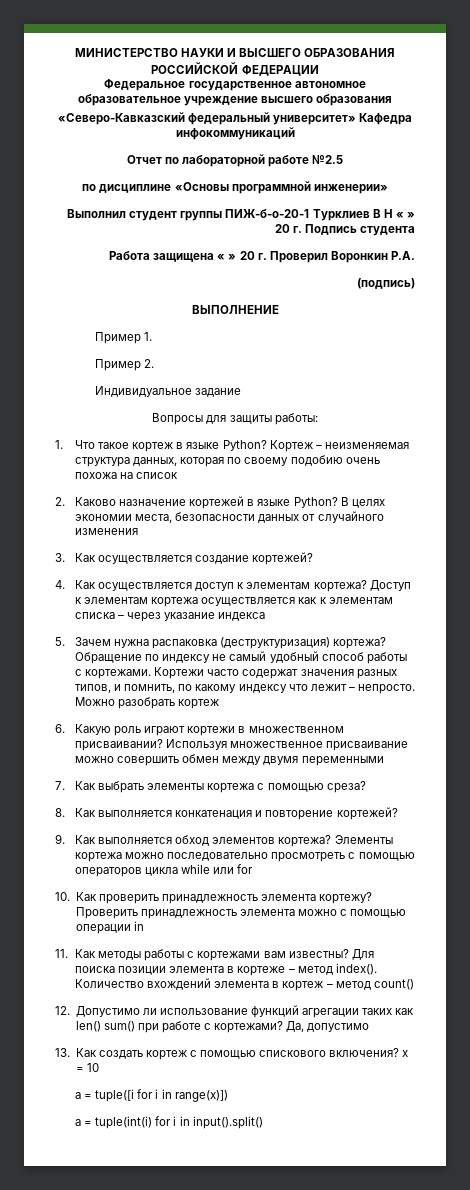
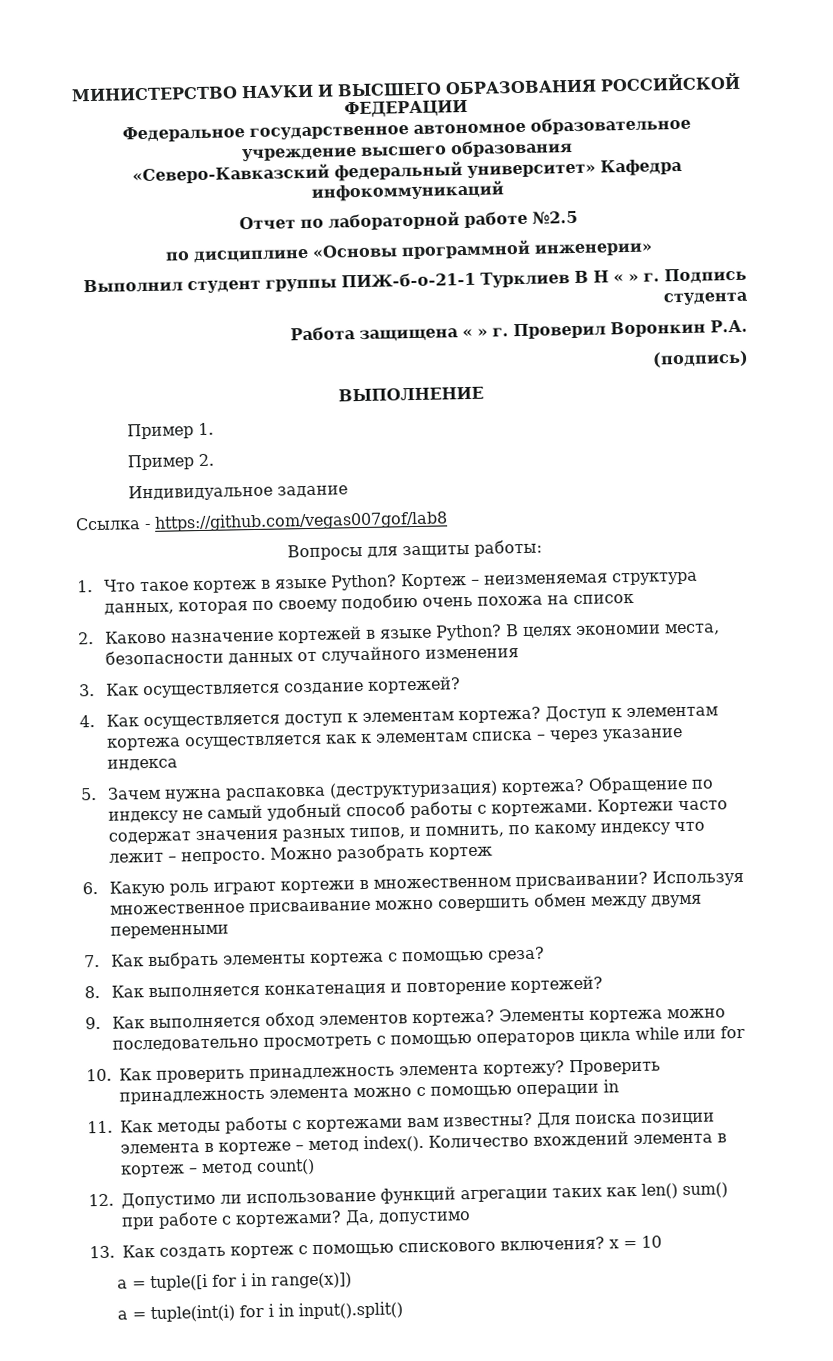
- Выполнил студент группы ПИЖ-б-о-20-1 Турклиев В Н « » 20 г. Подпись студента
+ Выполнил студент группы ПИЖ-б-о-21-1 Турклиев В Н « » г. Подпись студента
- Работа защищена « » 20 г. Проверил Воронкин Р.А.
+ Работа защищена « » г. Проверил Воронкин Р.А.
+ Ссылка - https://github.com/vegas007gof/lab8

